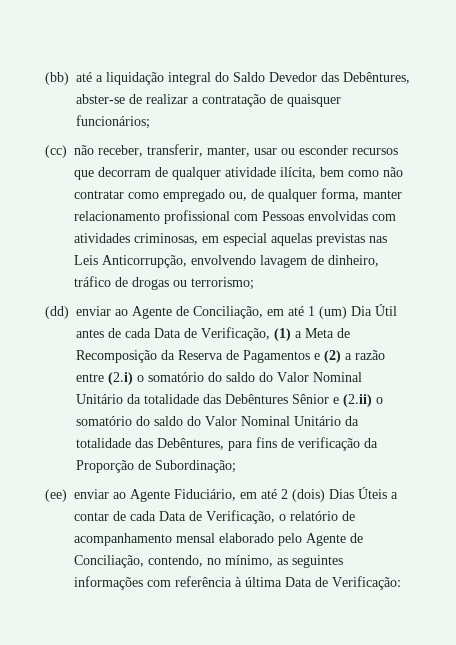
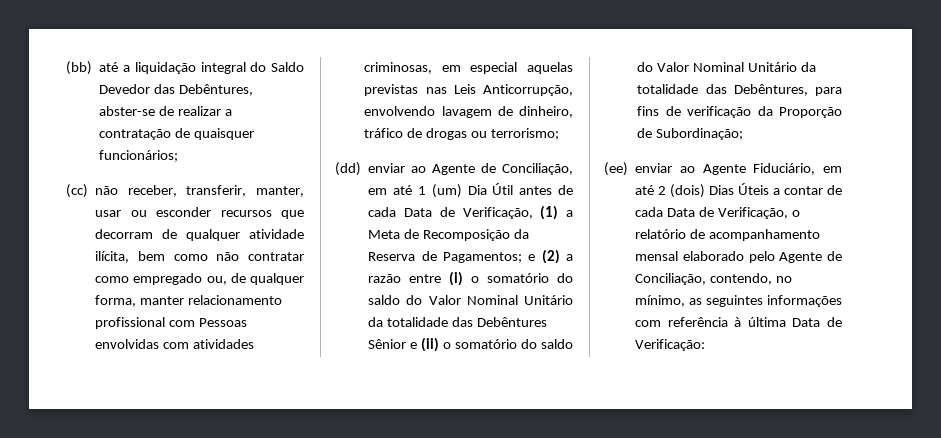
- (dd) enviar ao Agente de Conciliação, em até 1 (um) Dia Útil antes de cada Data de Verificação, (1) a Meta de Recomposição da Reserva de Pagamentos e (2) a razão entre (2.i) o somatório do saldo do Valor Nominal Unitário da totalidade das Debêntures Sênior e (2.ii) o somatório do saldo do Valor Nominal Unitário da totalidade das Debêntures, para fins de verificação da Proporção de Subordinação;
+ (dd) enviar ao Agente de Conciliação, em até 1 (um) Dia Útil antes de cada Data de Verificação, (1) a Meta de Recomposição da Reserva de Pagamentos; e (2) a razão entre (i) o somatório do saldo do Valor Nominal Unitário da totalidade das Debêntures Sênior e (ii) o somatório do saldo do Valor Nominal Unitário da totalidade das Debêntures, para fins de verificação da Proporção de Subordinação;

